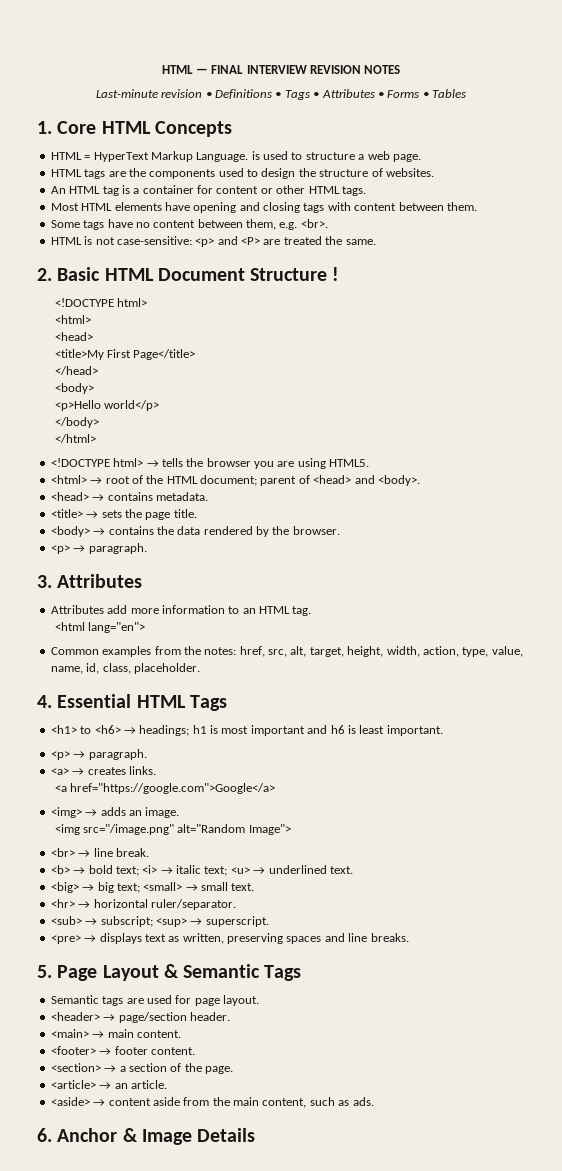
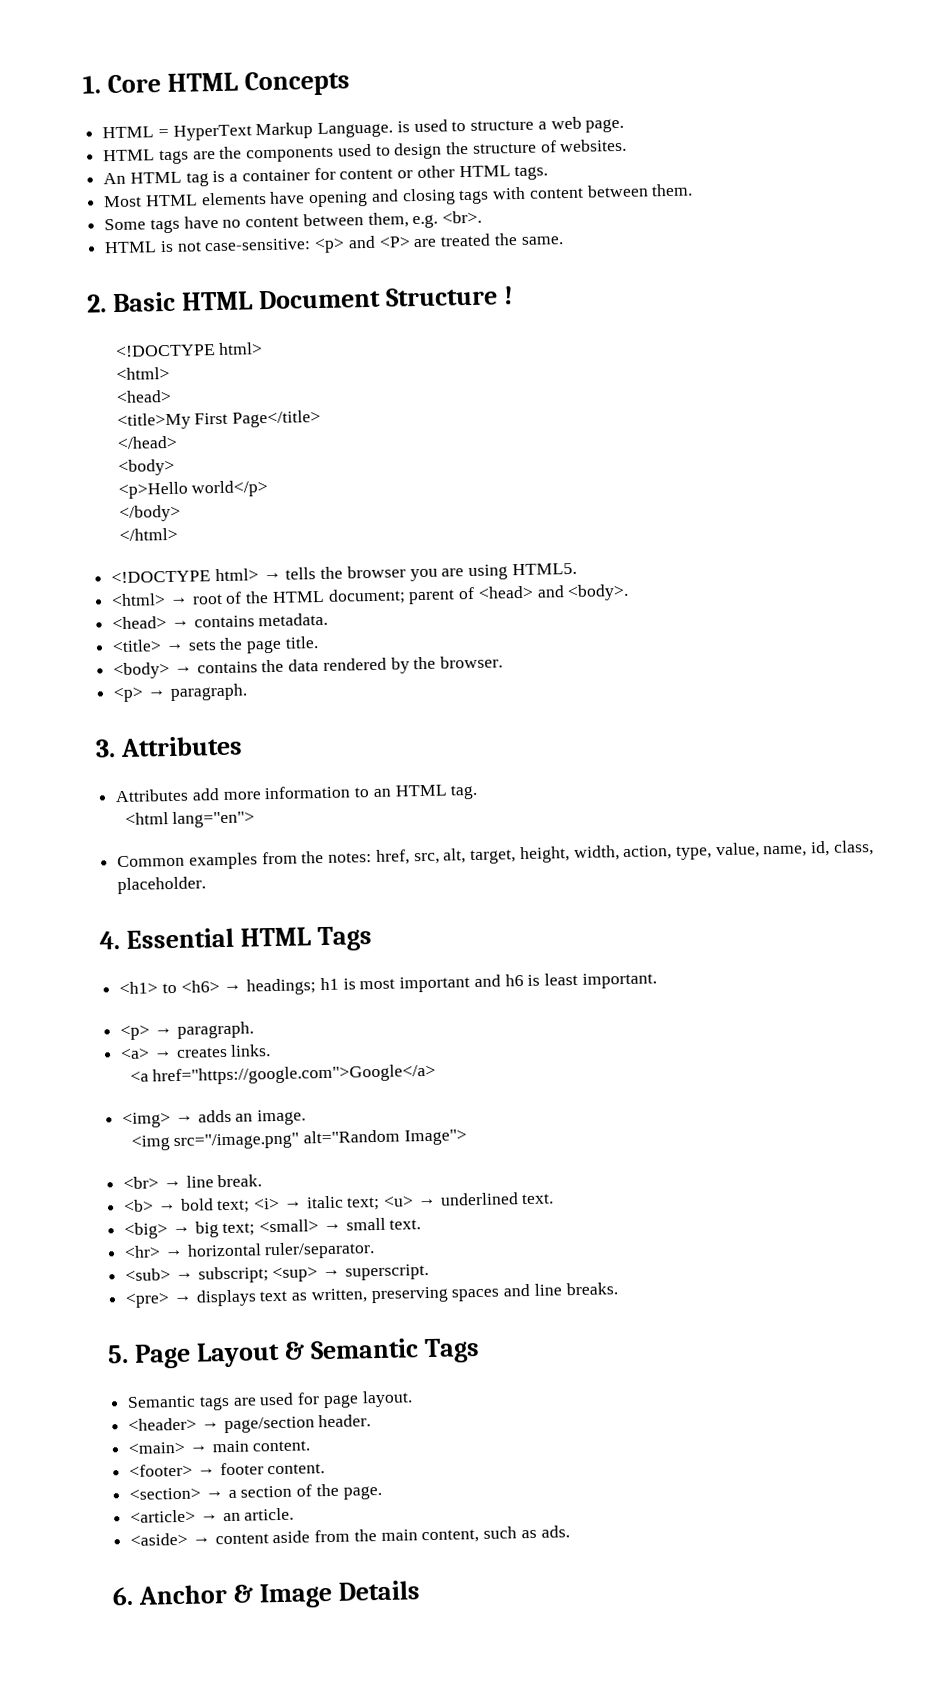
- HTML — FINAL INTERVIEW REVISION NOTES
- Last-minute revision • Definitions • Tags • Attributes • Forms • Tables

